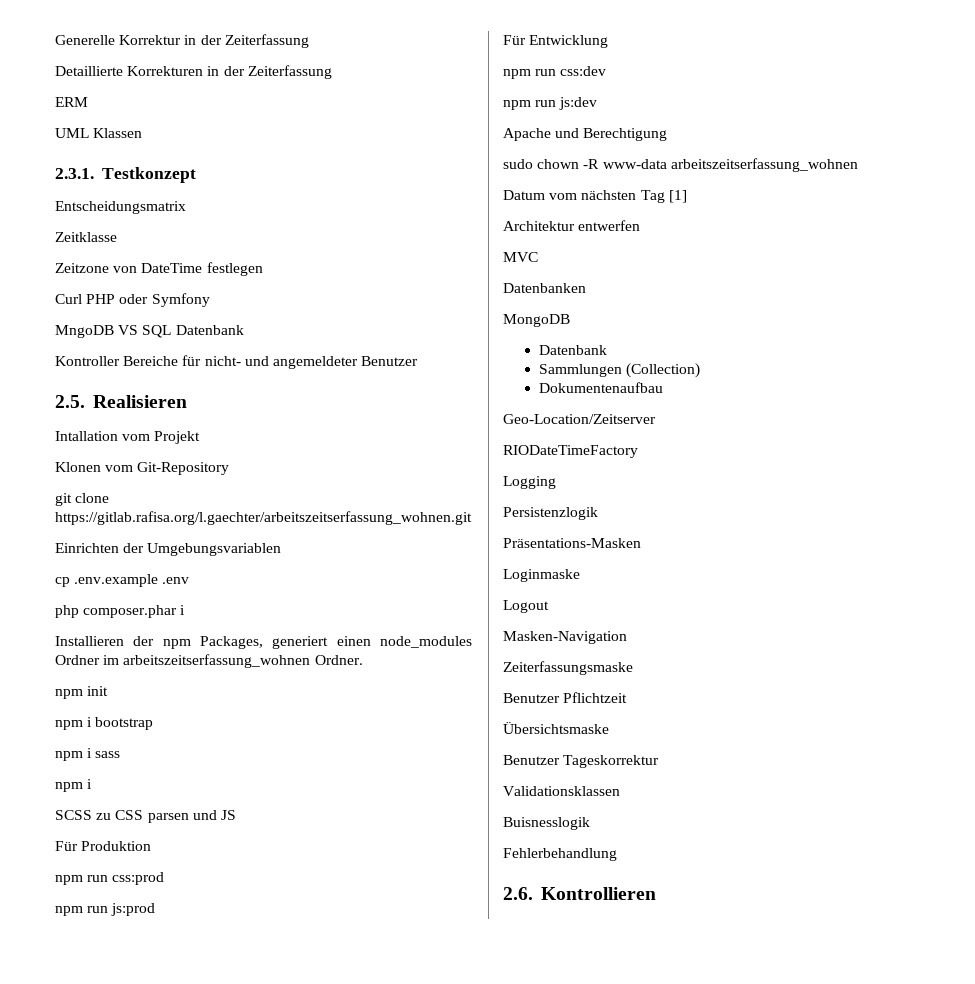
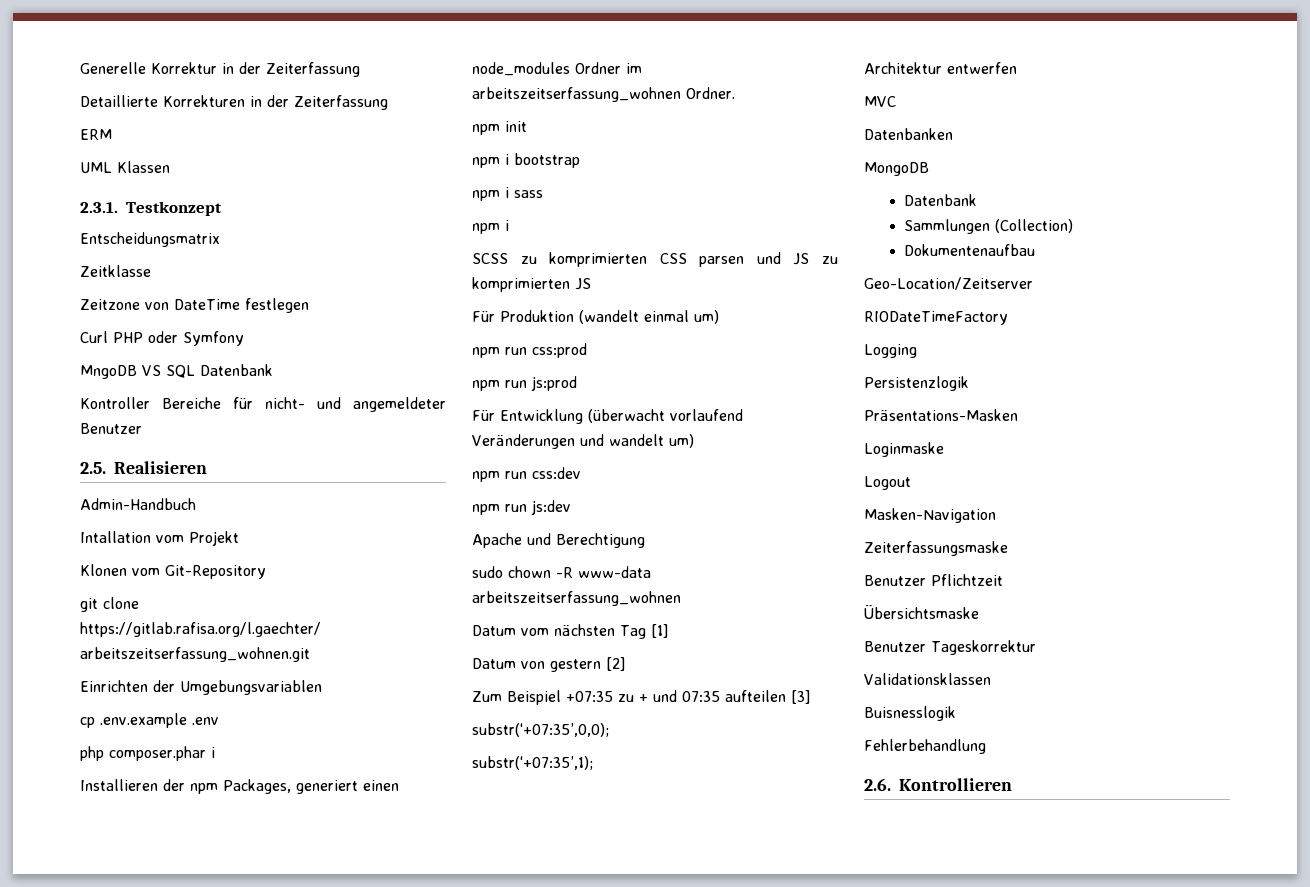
+ Admin-Handbuch
- SCSS zu CSS parsen und JS
+ SCSS zu komprimierten CSS parsen und JS zu komprimierten JS
- Für Produktion
+ Für Produktion (wandelt einmal um)
- Für Entwicklung
+ Für Entwicklung (überwacht vorlaufend Veränderungen und wandelt um)
+ Datum von gestern [2]
+ Zum Beispiel +07:35 zu + und 07:35 aufteilen [3]
+ substr(‘+07:35’,0,0);
+ substr(‘+07:35’,1);

